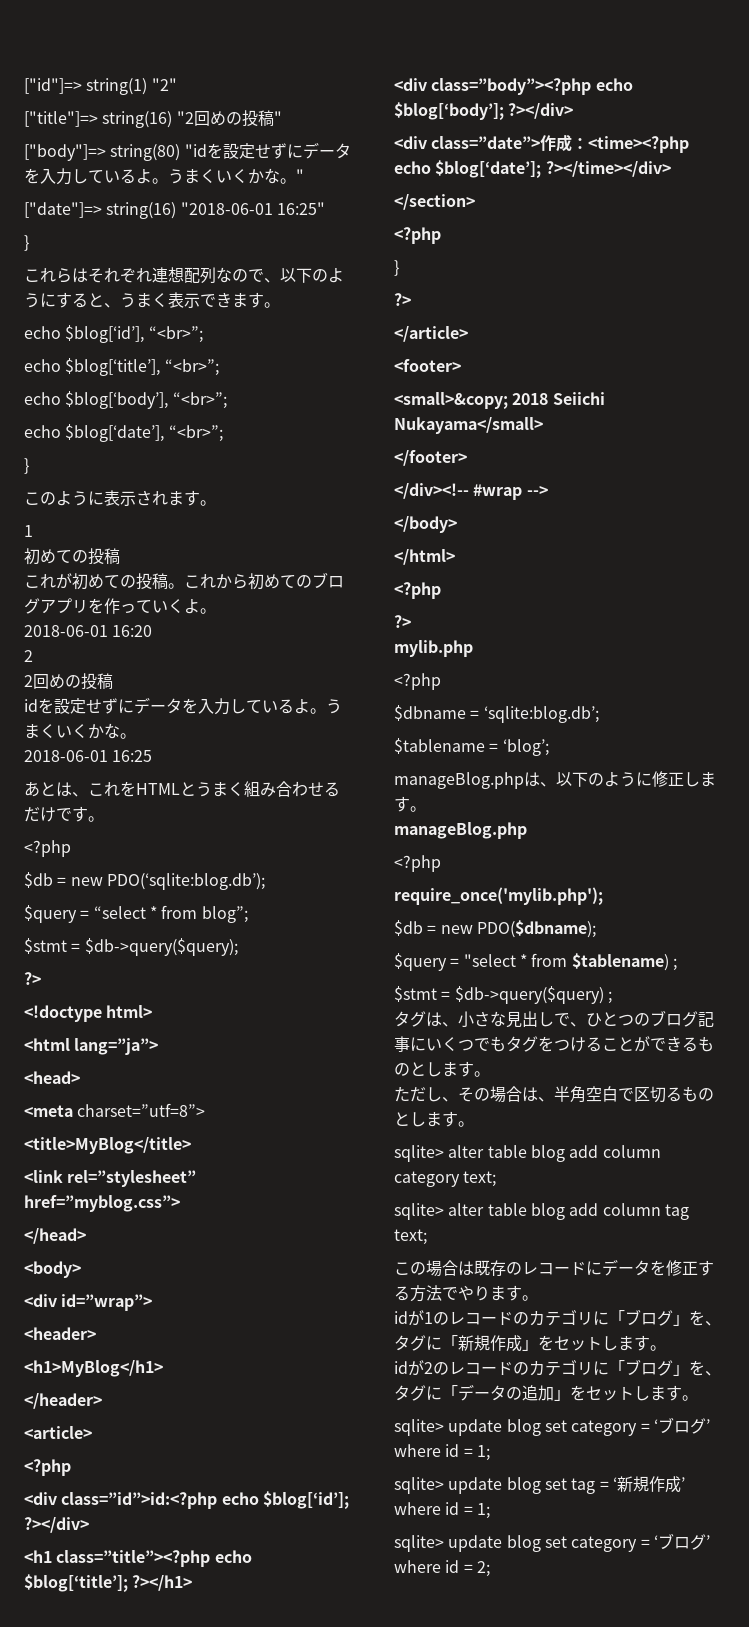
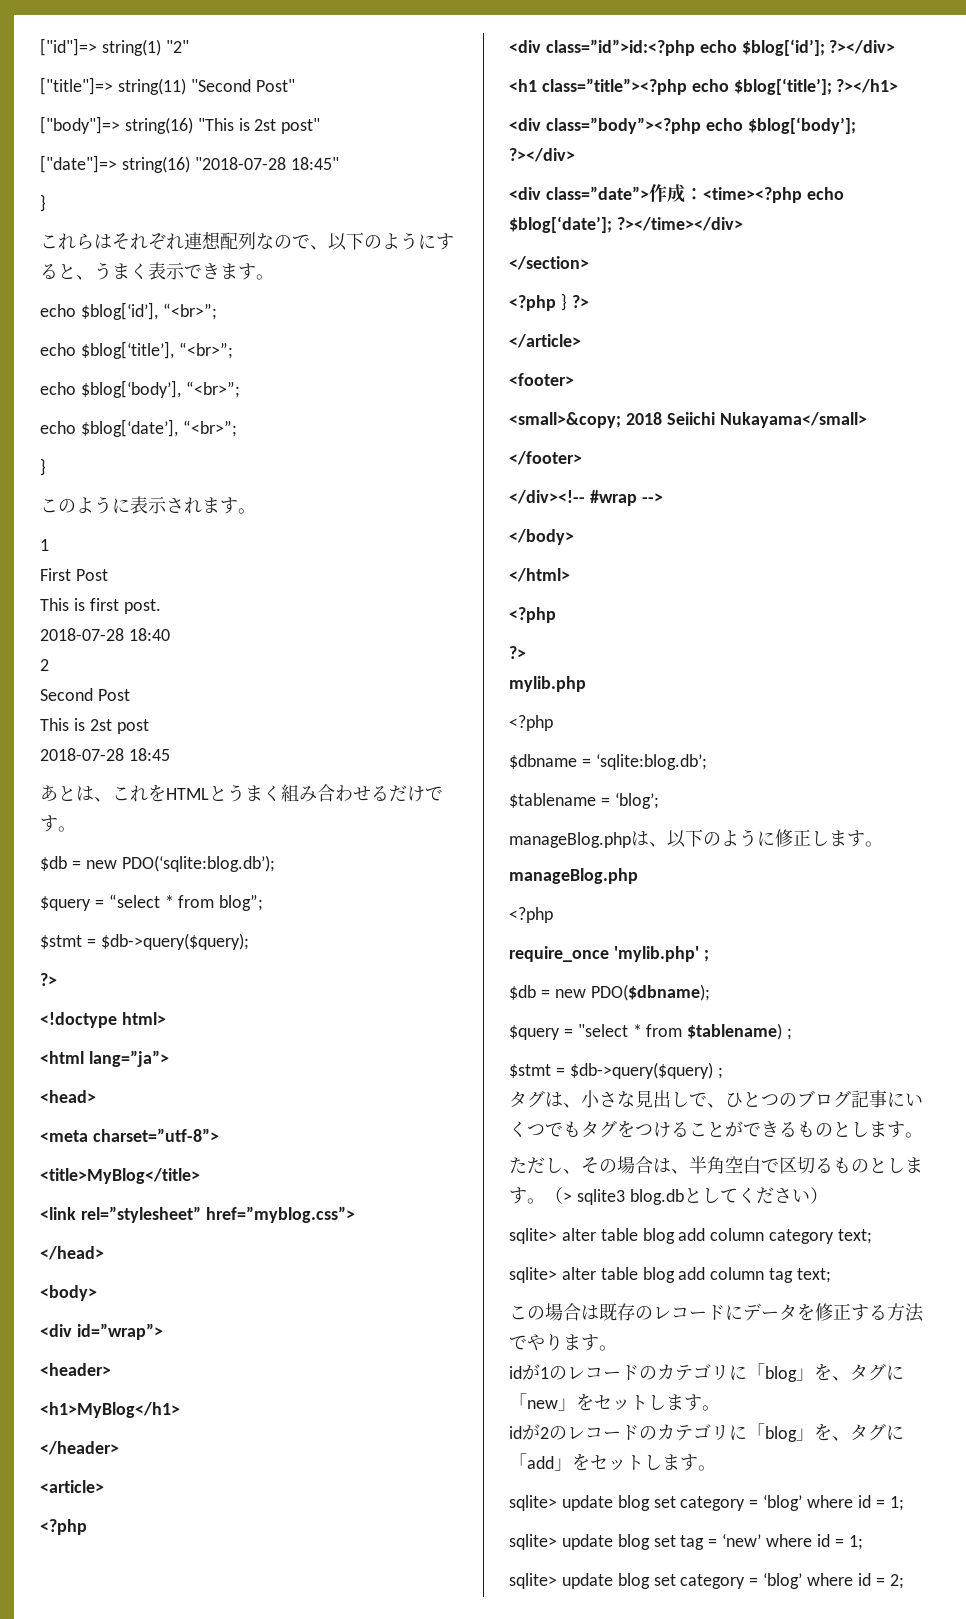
- ["title"]=> string(16) "2回めの投稿"
- ["body"]=> string(80) "idを設定せずにデータを入力しているよ。うまくいくかな。"
+ ["title"]=> string(11) "Second Post"
+ ["body"]=> string(16) "This is 2st post"
- ["date"]=> string(16) "2018-06-01 16:25"
+ ["date"]=> string(16) "2018-07-28 18:45"
  このように表示されます。
  1
- 初めての投稿
- これが初めての投稿。これから初めてのブログアプリを作っていくよ。
- 2018-06-01 16:20
+ First Post
+ This is first post.
+ 2018-07-28 18:40
  2
- 2回めの投稿
- idを設定せずにデータを入力しているよ。うまくいくかな。
- 2018-06-01 16:25
+ Second Post
+ This is 2st post
+ 2018-07-28 18:45
  あとは、これをHTMLとうまく組み合わせるだけです。
- <?php
- <meta charset=”utf=8”>
+ <meta charset=”utf-8”>
  </section>
- <?php
- }
- ?>
+ <?php } ?>
- require_once('mylib.php');
+ require_once 'mylib.php' ;
+ （> sqlite3 blog.dbとしてください）
- idが1のレコードのカテゴリに「ブログ」を、タグに「新規作成」をセットします。
+ idが1のレコードのカテゴリに「blog」を、タグに「new」をセットします。
- idが2のレコードのカテゴリに「ブログ」を、タグに「データの追加」をセットします。
+ idが2のレコードのカテゴリに「blog」を、タグに「add」をセットします。
- sqlite> update blog set category = ‘ブログ’ where id = 1;
+ sqlite> update blog set category = ‘blog’ where id = 1;
- sqlite> update blog set tag = ‘新規作成’ where id = 1;
+ sqlite> update blog set tag = ‘new’ where id = 1;
- sqlite> update blog set category = ‘ブログ’ where id = 2;
+ sqlite> update blog set category = ‘blog’ where id = 2;

